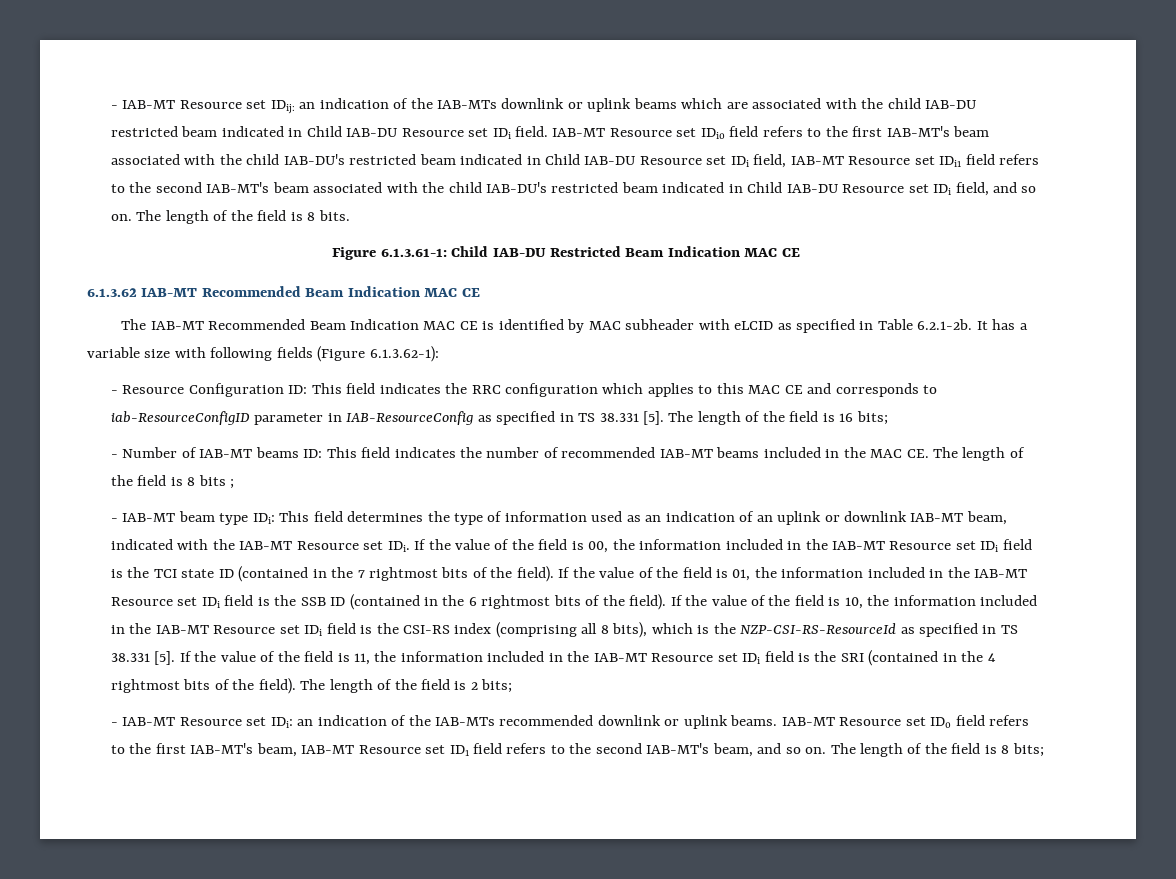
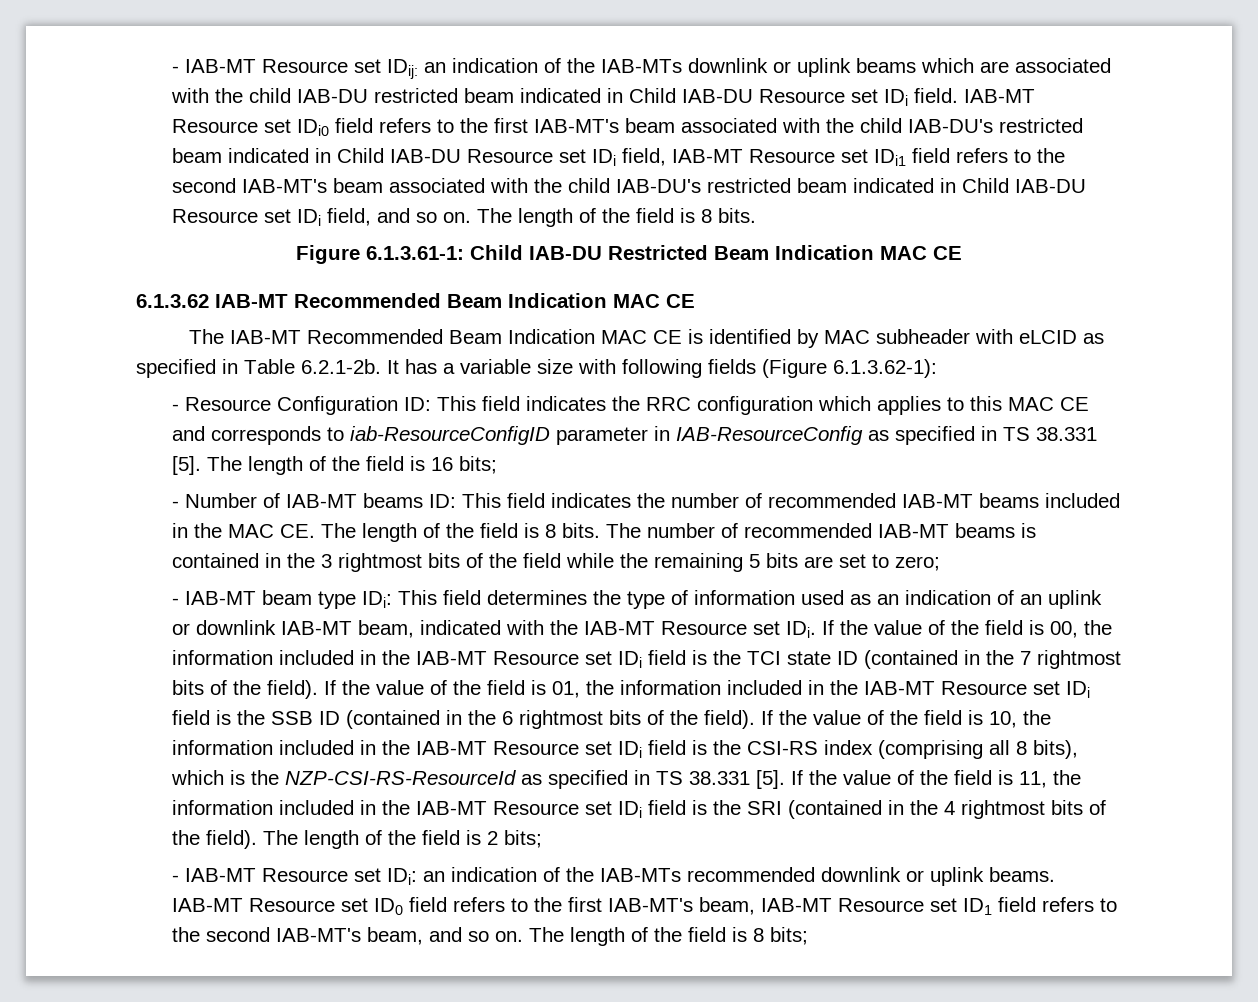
- - Number of IAB-MT beams ID: This field indicates the number of recommended IAB-MT beams included in the MAC CE. The length of the field is 8 bits ;
+ - Number of IAB-MT beams ID: This field indicates the number of recommended IAB-MT beams included in the MAC CE. The length of the field is 8 bits. The number of recommended IAB-MT beams is contained in the 3 rightmost bits of the field while the remaining 5 bits are set to zero;

